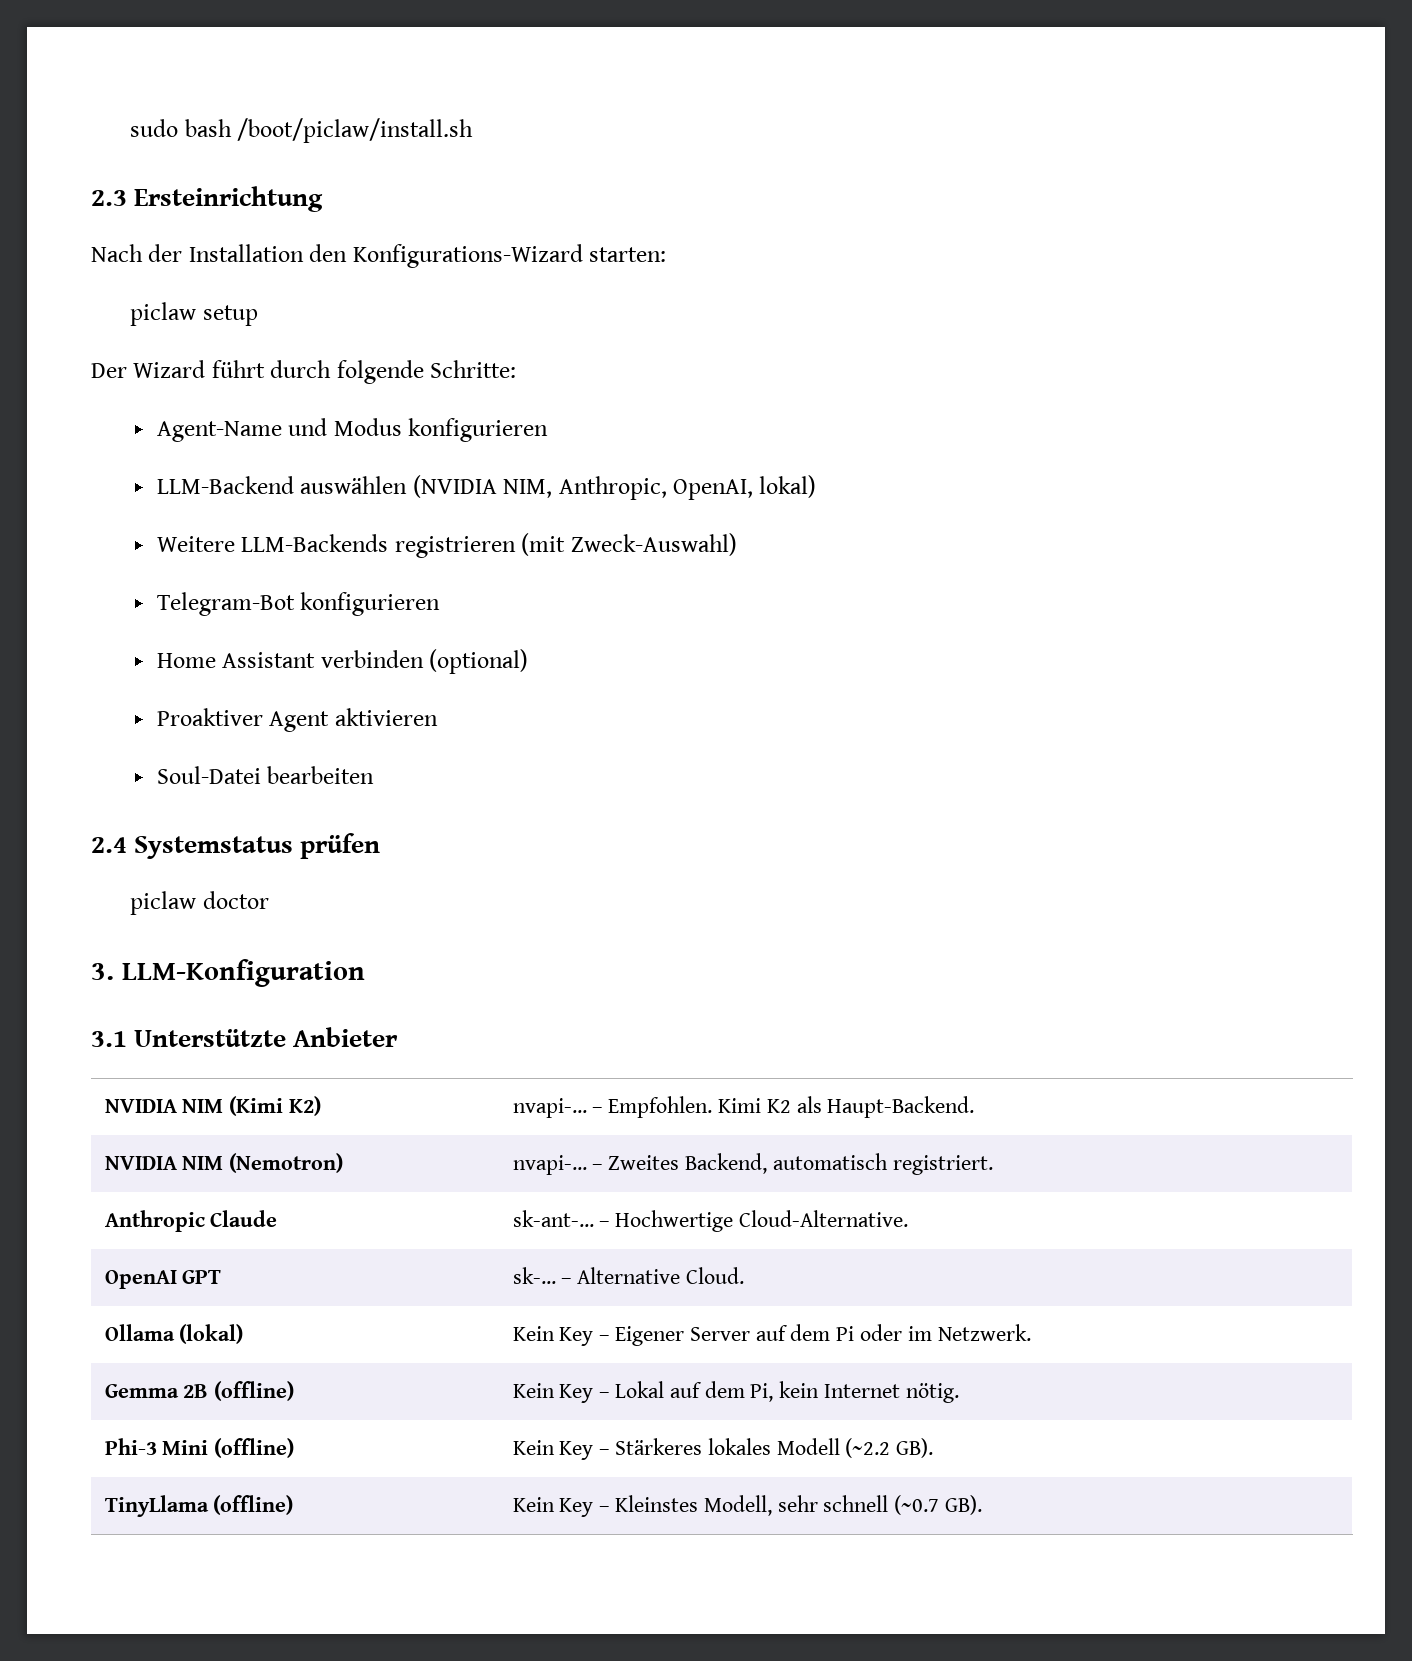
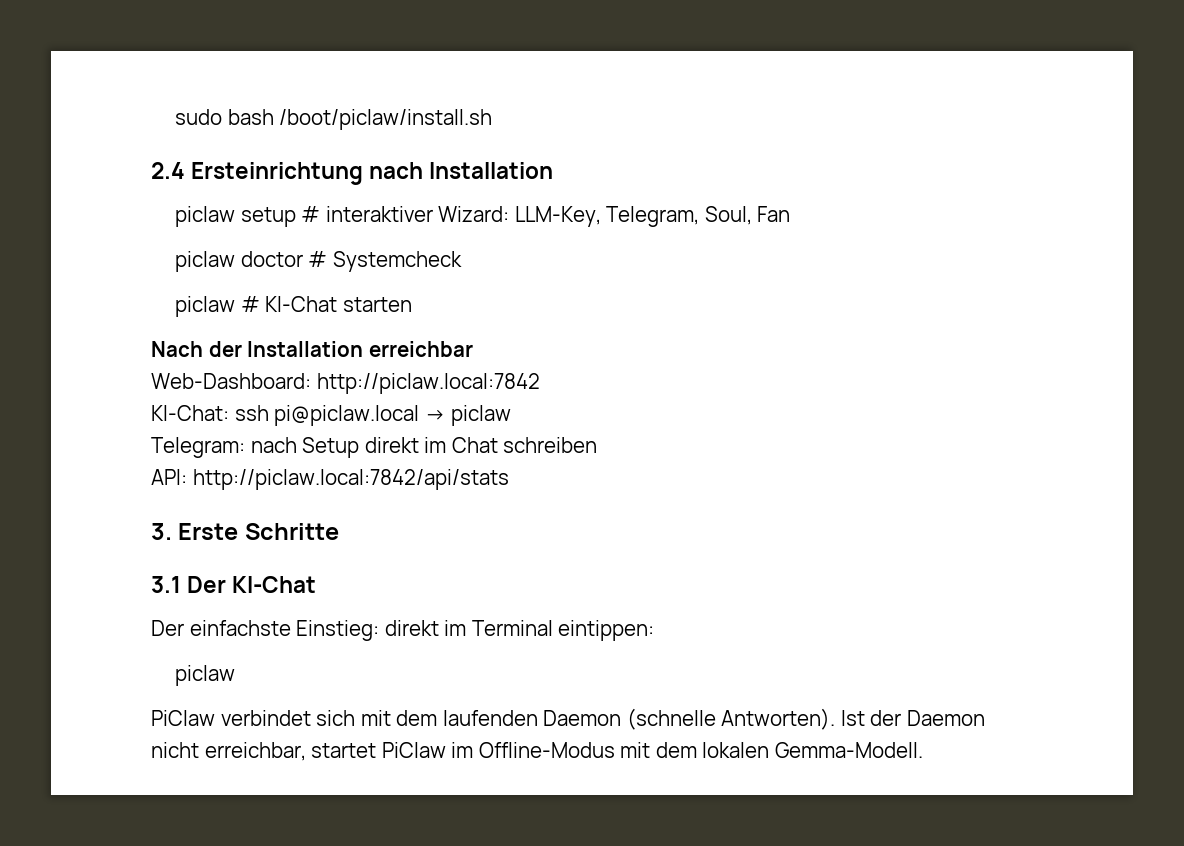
- 2.3 Ersteinrichtung
- Nach der Installation den Konfigurations-Wizard starten:
- piclaw setup
- Der Wizard führt durch folgende Schritte:
- Agent-Name und Modus konfigurieren
- LLM-Backend auswählen (NVIDIA NIM, Anthropic, OpenAI, lokal)
- Weitere LLM-Backends registrieren (mit Zweck-Auswahl)
- Telegram-Bot konfigurieren
- Home Assistant verbinden (optional)
- Proaktiver Agent aktivieren
- Soul-Datei bearbeiten
- 2.4 Systemstatus prüfen
- piclaw doctor
- 3. LLM-Konfiguration
- 3.1 Unterstützte Anbieter
- NVIDIA NIM (Kimi K2) | nvapi-... – Empfohlen. Kimi K2 als Haupt-Backend.
- NVIDIA NIM (Nemotron) | nvapi-... – Zweites Backend, automatisch registriert.
- Anthropic Claude | sk-ant-... – Hochwertige Cloud-Alternative.
- OpenAI GPT | sk-... – Alternative Cloud.
- Ollama (lokal) | Kein Key – Eigener Server auf dem Pi oder im Netzwerk.
- Gemma 2B (offline) | Kein Key – Lokal auf dem Pi, kein Internet nötig.
- Phi-3 Mini (offline) | Kein Key – Stärkeres lokales Modell (~2.2 GB).
- TinyLlama (offline) | Kein Key – Kleinstes Modell, sehr schnell (~0.7 GB).
+ 2.4 Ersteinrichtung nach Installation
+ piclaw setup # interaktiver Wizard: LLM-Key, Telegram, Soul, Fan
+ piclaw doctor # Systemcheck
+ piclaw # KI-Chat starten
+ Nach der Installation erreichbar
+ Web-Dashboard: http://piclaw.local:7842
+ KI-Chat: ssh pi@piclaw.local → piclaw
+ Telegram: nach Setup direkt im Chat schreiben
+ API: http://piclaw.local:7842/api/stats
+ 3. Erste Schritte
+ 3.1 Der KI-Chat
+ Der einfachste Einstieg: direkt im Terminal eintippen:
+ piclaw
+ PiClaw verbindet sich mit dem laufenden Daemon (schnelle Antworten). Ist der Daemon nicht erreichbar, startet PiClaw im Offline-Modus mit dem lokalen Gemma-Modell.

